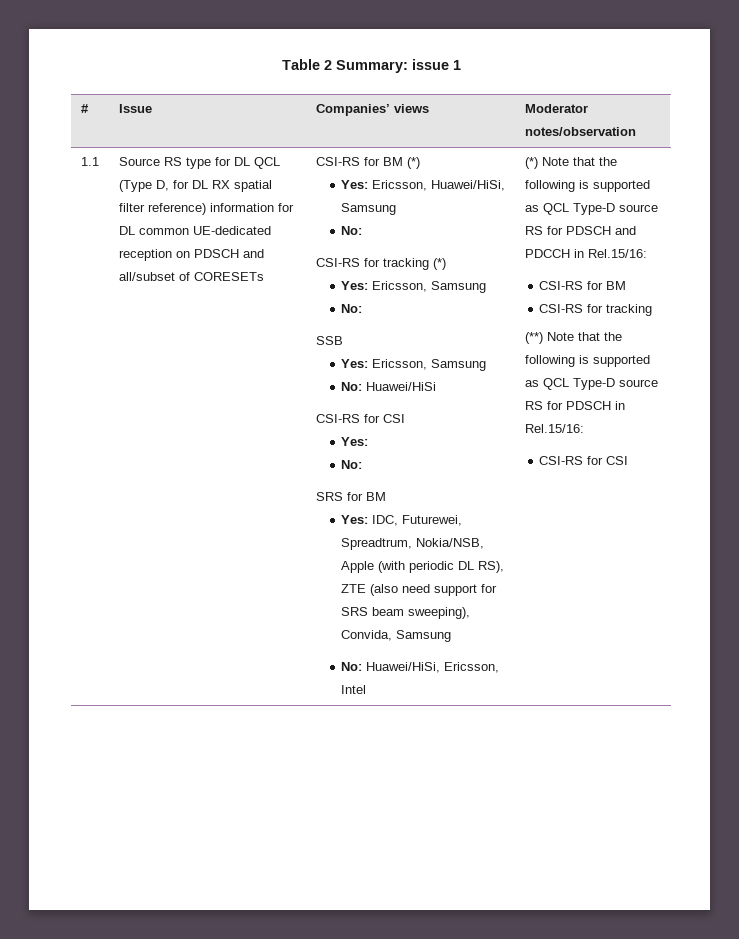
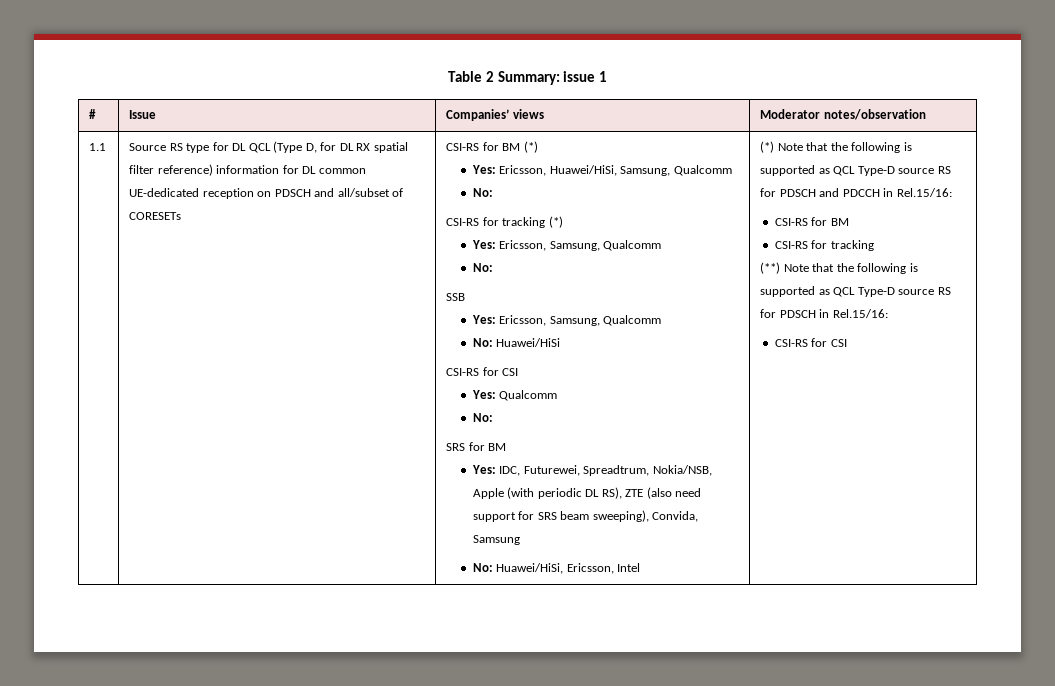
- Yes: Ericsson, Huawei/HiSi, Samsung
+ Yes: Ericsson, Huawei/HiSi, Samsung, Qualcomm
  CSI-RS for tracking (*)
- Yes: Ericsson, Samsung
+ Yes: Ericsson, Samsung, Qualcomm
  SSB
- Yes: Ericsson, Samsung
+ Yes: Ericsson, Samsung, Qualcomm
  No: Huawei/HiSi
  CSI-RS for CSI
- Yes:
+ Yes: Qualcomm

